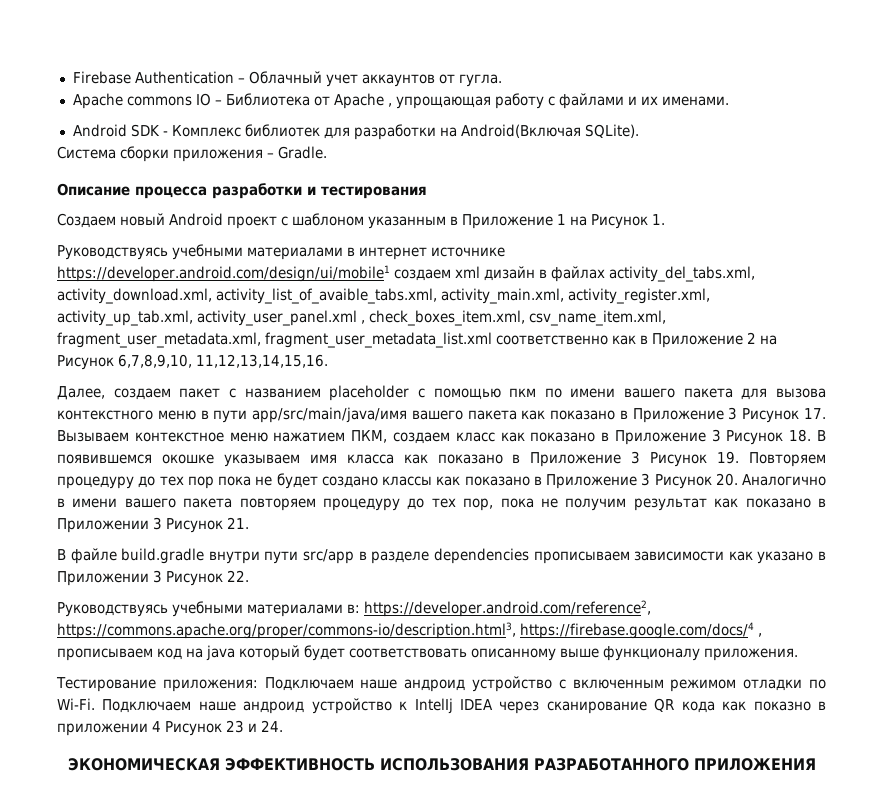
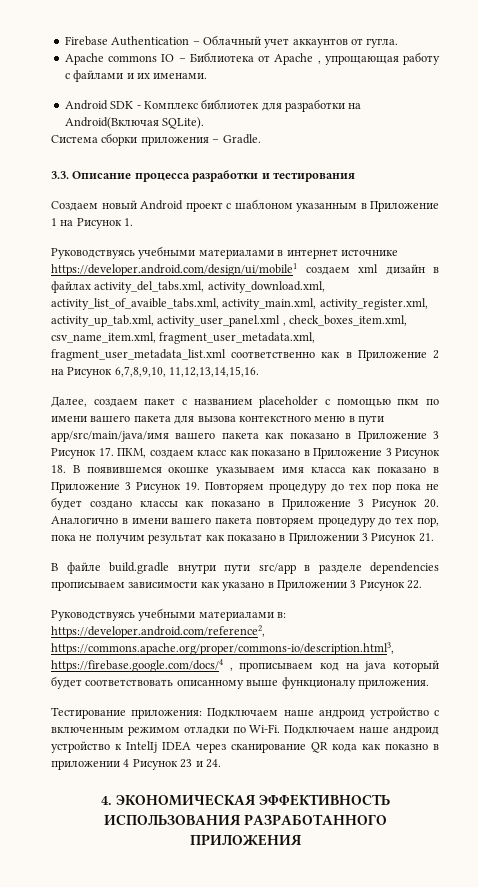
- Описание процесса разработки и тестирования
+ 3.3. Описание процесса разработки и тестирования
- Далее, создаем пакет с названием placeholder c помощью пкм по имени вашего пакета для вызова контекстного меню в пути app/src/main/java/имя вашего пакета как показано в Приложение 3 Рисунок 17. Вызываем контекстное меню нажатием ПКМ, создаем класс как показано в Приложение 3 Рисунок 18. В появившемся окошке указываем имя класса как показано в Приложение 3 Рисунок 19. Повторяем процедуру до тех пор пока не будет создано классы как показано в Приложение 3 Рисунок 20. Аналогично в имени вашего пакета повторяем процедуру до тех пор, пока не получим результат как показано в Приложении 3 Рисунок 21.
+ Далее, создаем пакет с названием placeholder c помощью пкм по имени вашего пакета для вызова контекстного меню в пути app/src/main/java/имя вашего пакета как показано в Приложение 3 Рисунок 17. ПКМ, создаем класс как показано в Приложение 3 Рисунок 18. В появившемся окошке указываем имя класса как показано в Приложение 3 Рисунок 19. Повторяем процедуру до тех пор пока не будет создано классы как показано в Приложение 3 Рисунок 20. Аналогично в имени вашего пакета повторяем процедуру до тех пор, пока не получим результат как показано в Приложении 3 Рисунок 21.
- ЭКОНОМИЧЕСКАЯ ЭФФЕКТИВНОСТЬ ИСПОЛЬЗОВАНИЯ РАЗРАБОТАННОГО ПРИЛОЖЕНИЯ
+ 4. ЭКОНОМИЧЕСКАЯ ЭФФЕКТИВНОСТЬ ИСПОЛЬЗОВАНИЯ РАЗРАБОТАННОГО ПРИЛОЖЕНИЯ

